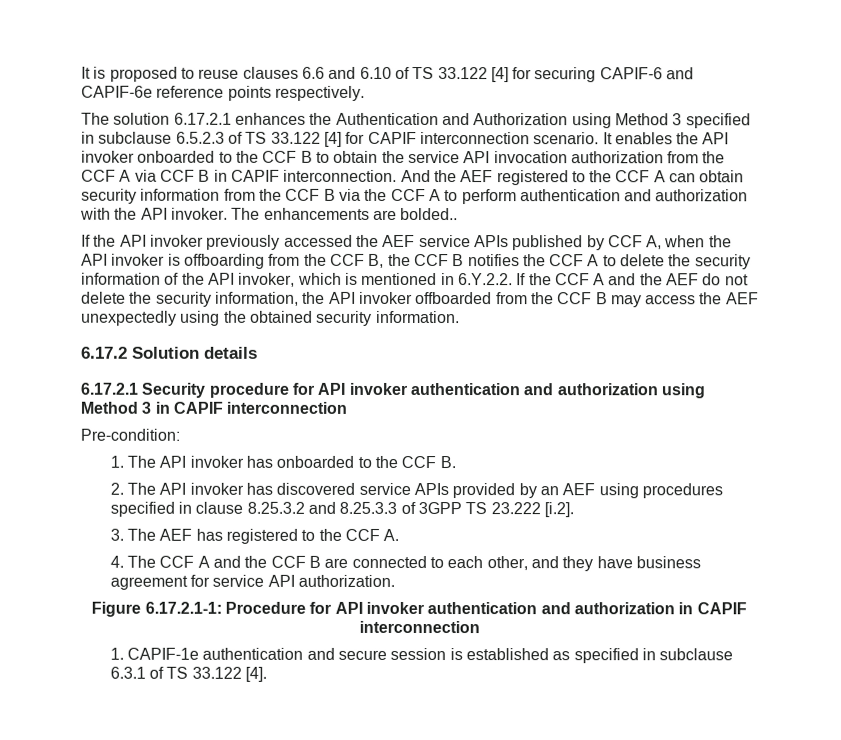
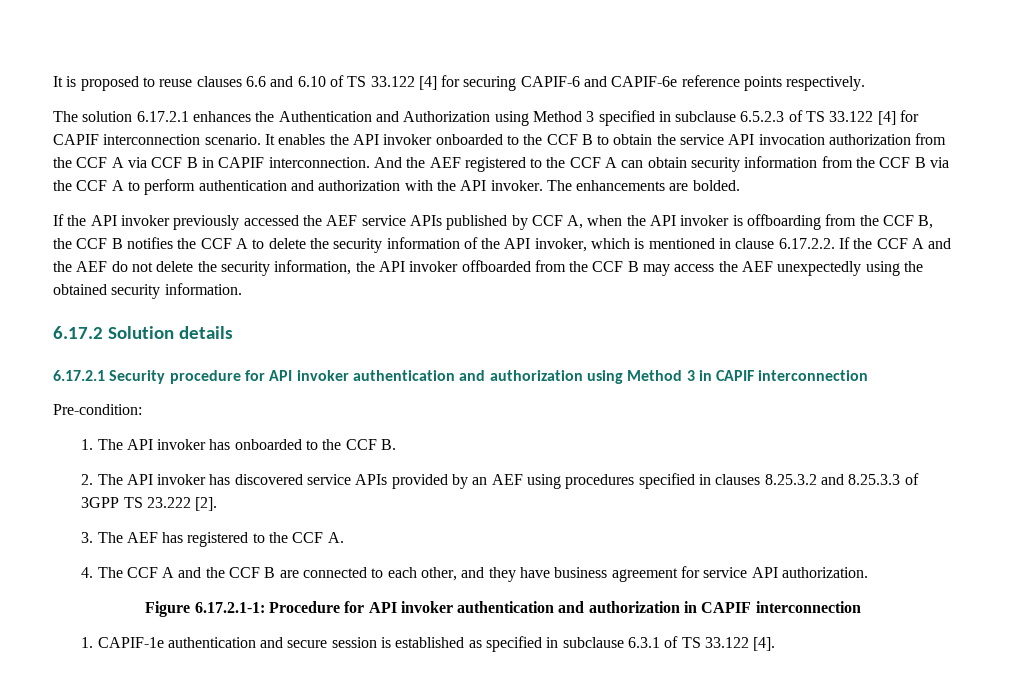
- The enhancements are bolded..
+ The enhancements are bolded.
- If the API invoker previously accessed the AEF service APIs published by CCF A, when the API invoker is offboarding from the CCF B, the CCF B notifies the CCF A to delete the security information of the API invoker, which is mentioned in 6.Y.2.2. If the CCF A and the AEF do not delete the security information, the API invoker offboarded from the CCF B may access the AEF unexpectedly using the obtained security information.
+ If the API invoker previously accessed the AEF service APIs published by CCF A, when the API invoker is offboarding from the CCF B, the CCF B notifies the CCF A to delete the security information of the API invoker, which is mentioned in clause 6.17.2.2. If the CCF A and the AEF do not delete the security information, the API invoker offboarded from the CCF B may access the AEF unexpectedly using the obtained security information.
- 2. The API invoker has discovered service APIs provided by an AEF using procedures specified in clause 8.25.3.2 and 8.25.3.3 of 3GPP TS 23.222 [i.2].
+ 2. The API invoker has discovered service APIs provided by an AEF using procedures specified in clauses 8.25.3.2 and 8.25.3.3 of 3GPP TS 23.222 [2].

